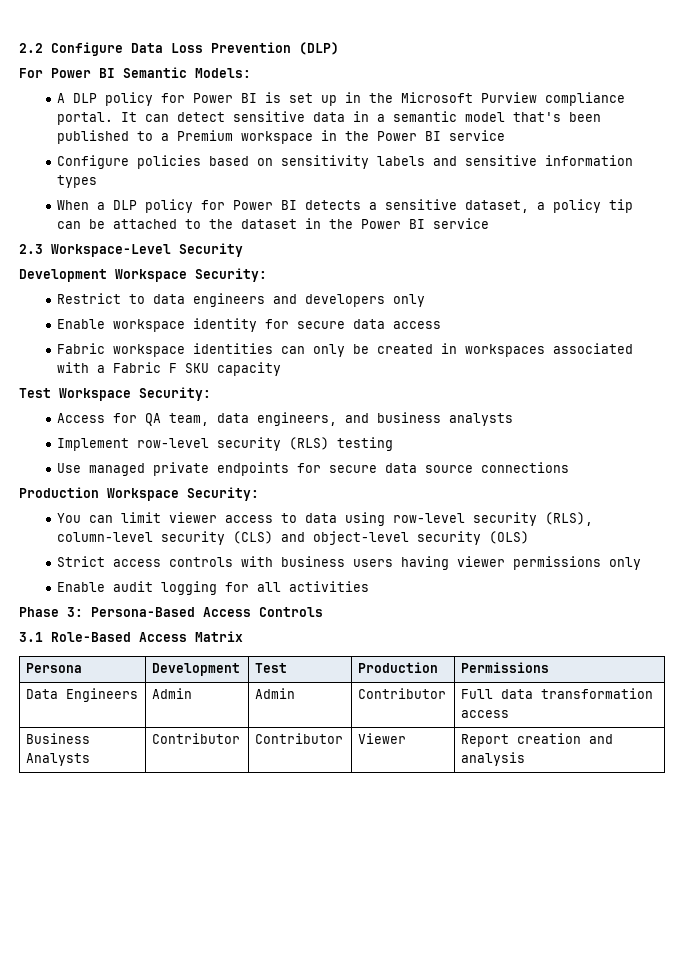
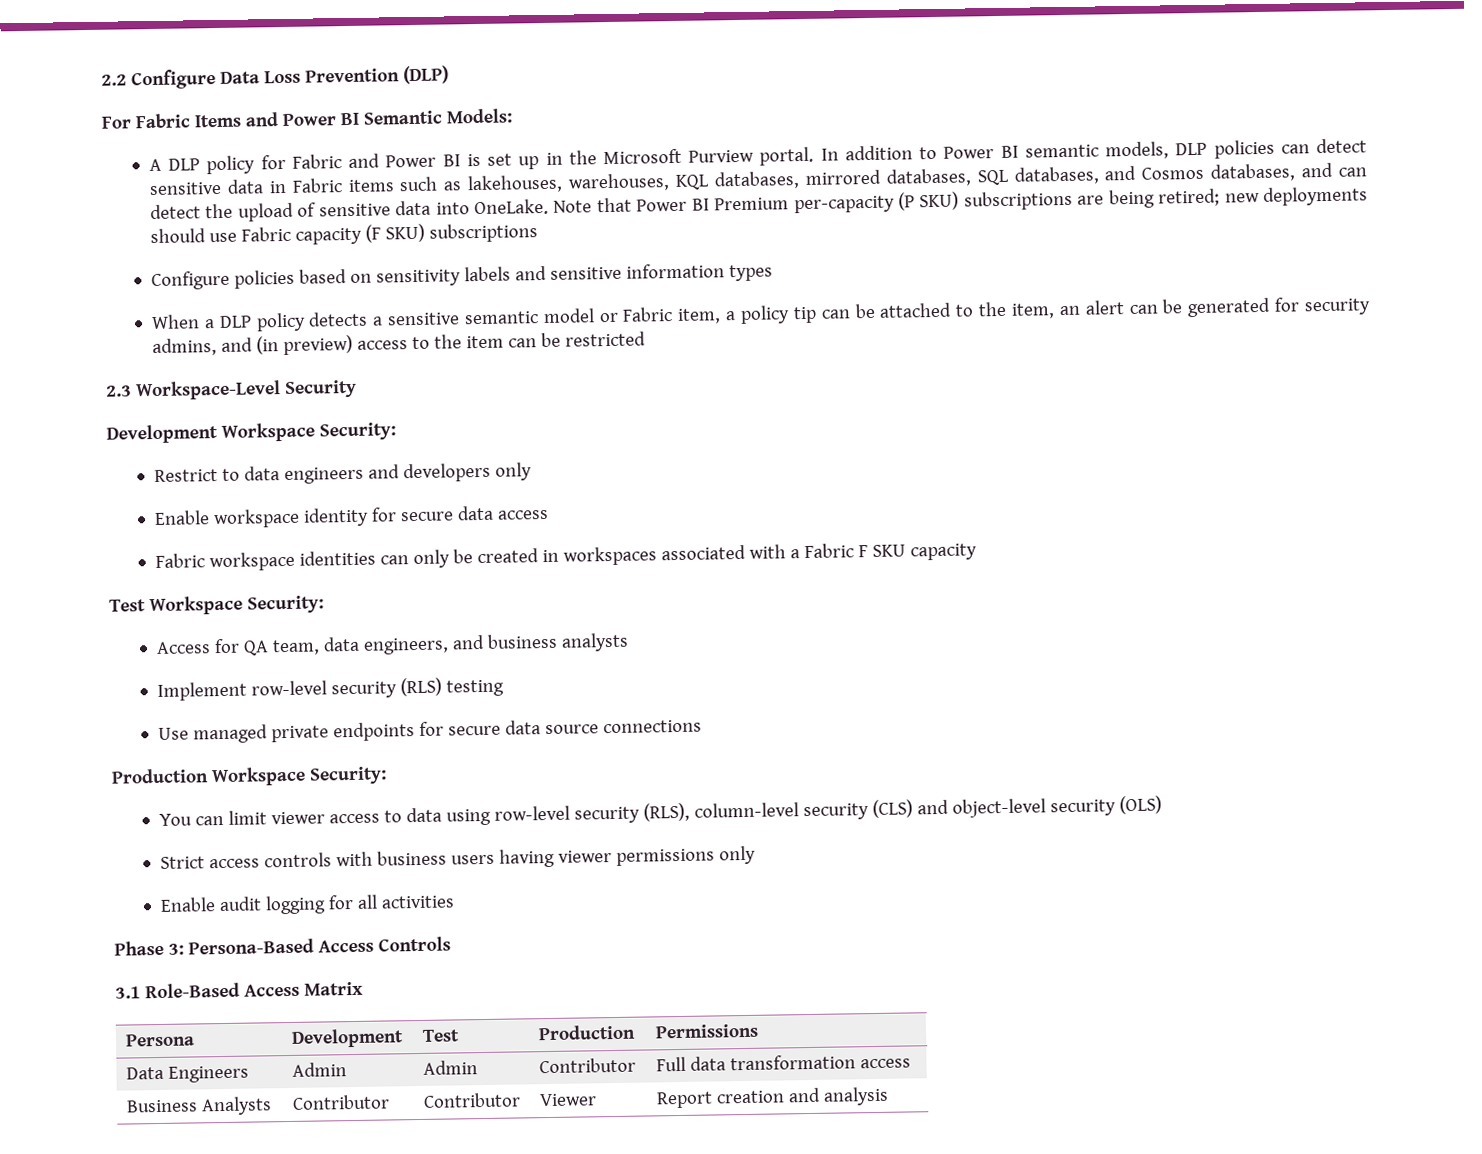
- For Power BI Semantic Models:
+ For Fabric Items and Power BI Semantic Models:
- A DLP policy for Power BI is set up in the Microsoft Purview compliance portal. It can detect sensitive data in a semantic model that's been published to a Premium workspace in the Power BI service
+ A DLP policy for Fabric and Power BI is set up in the Microsoft Purview portal. In addition to Power BI semantic models, DLP policies can detect sensitive data in Fabric items such as lakehouses, warehouses, KQL databases, mirrored databases, SQL databases, and Cosmos databases, and can detect the upload of sensitive data into OneLake. Note that Power BI Premium per-capacity (P SKU) subscriptions are being retired; new deployments should use Fabric capacity (F SKU) subscriptions
- When a DLP policy for Power BI detects a sensitive dataset, a policy tip can be attached to the dataset in the Power BI service
+ When a DLP policy detects a sensitive semantic model or Fabric item, a policy tip can be attached to the item, an alert can be generated for security admins, and (in preview) access to the item can be restricted

